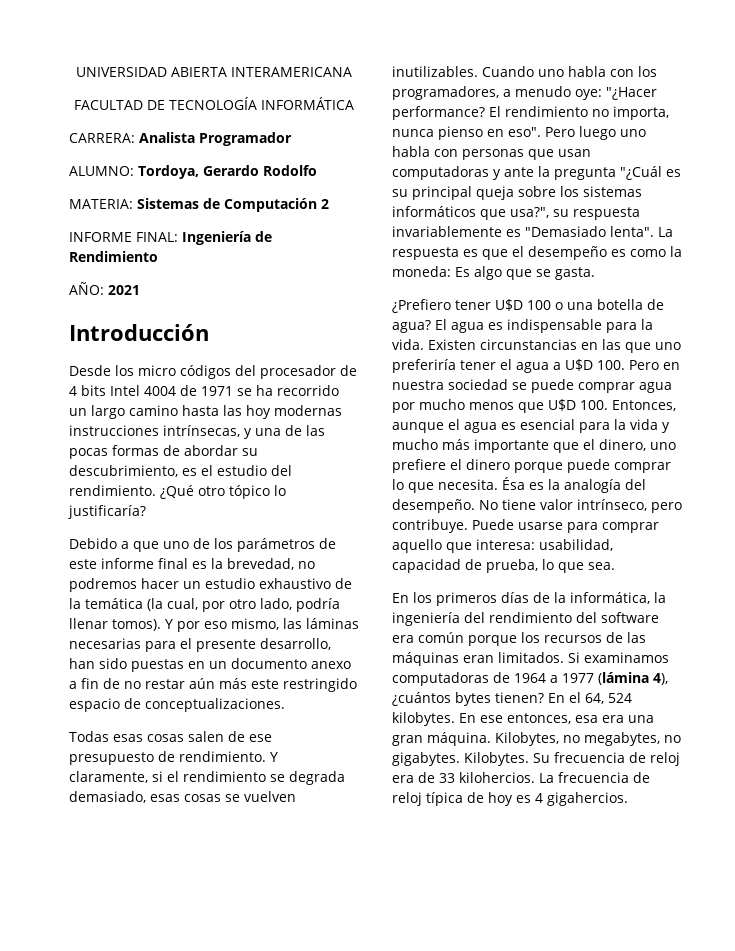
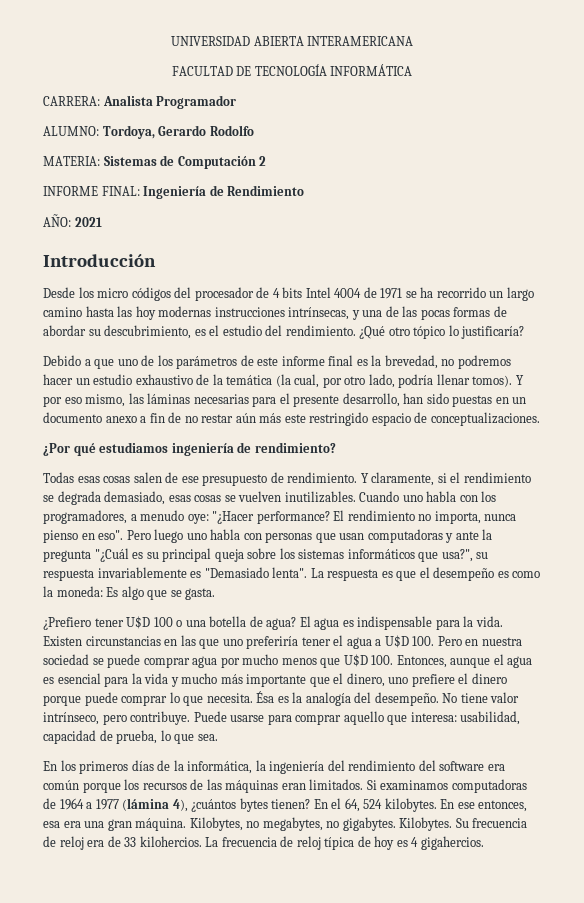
+ ¿Por qué estudiamos ingeniería de rendimiento?

